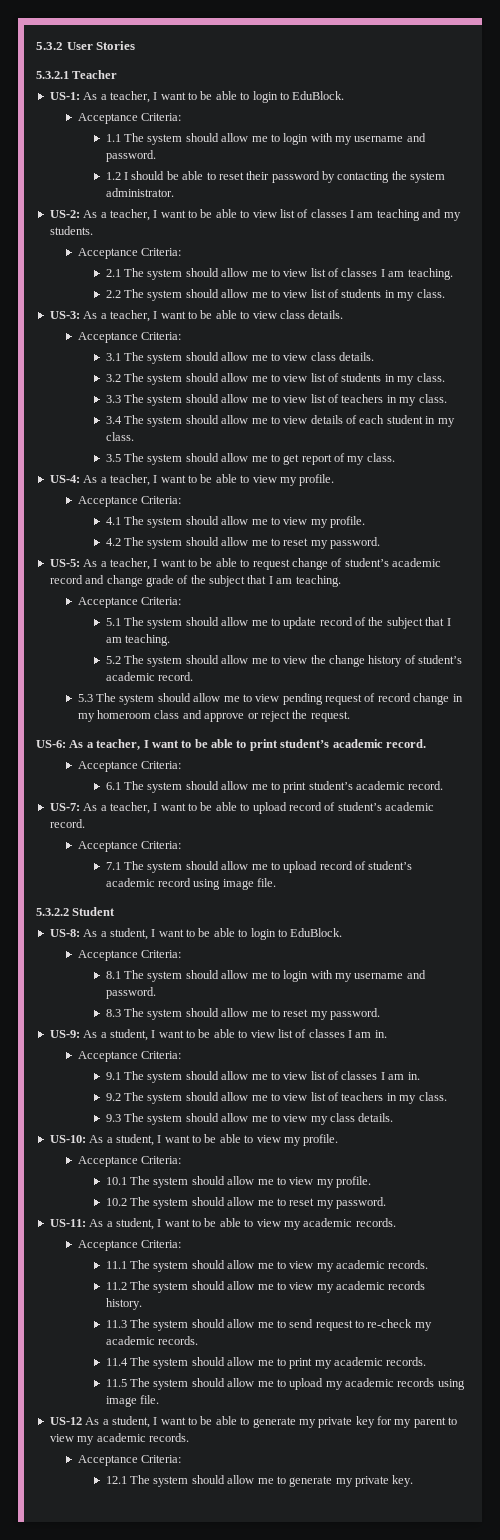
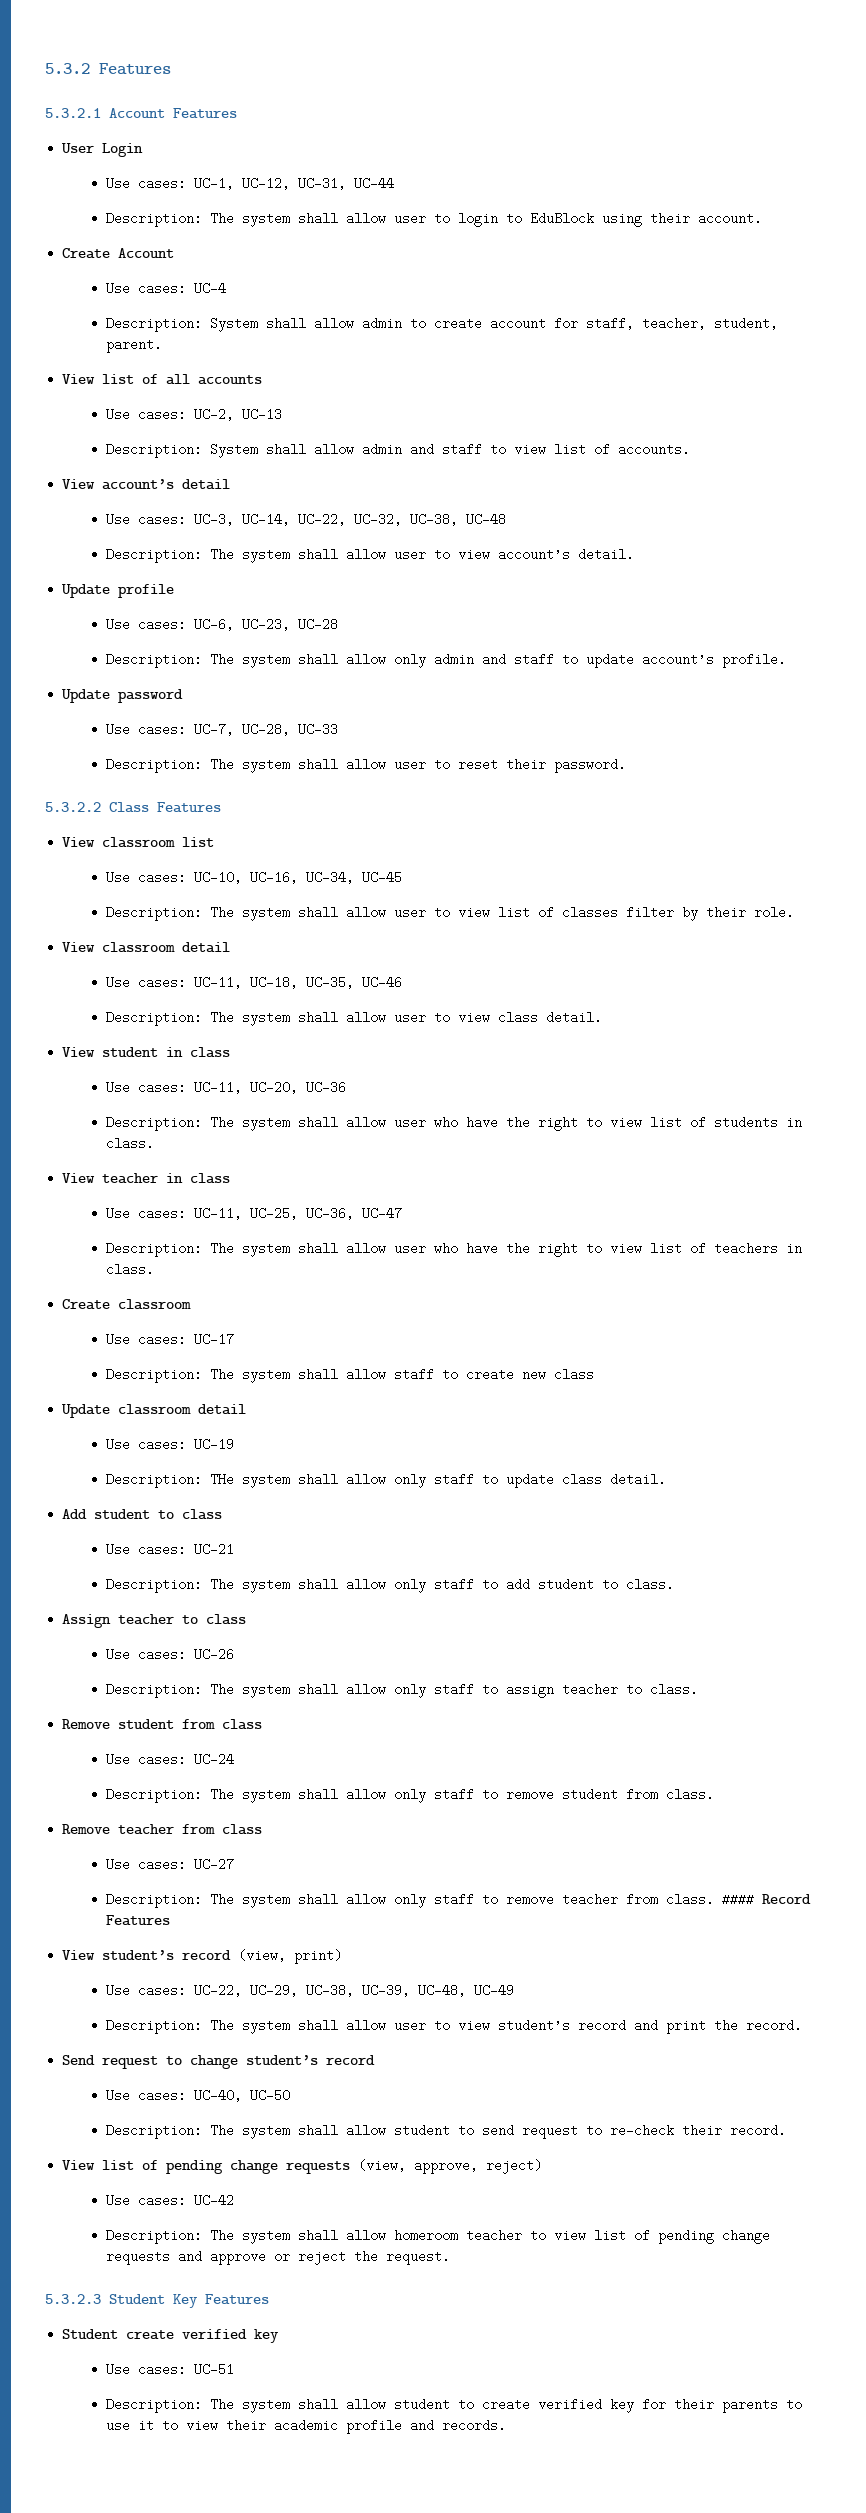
- 5.3.2 User Stories
+ 5.3.2 Features
- 5.3.2.1 Teacher
- US-1: As a teacher, I want to be able to login to EduBlock.
- Acceptance Criteria:
- 1.1 The system should allow me to login with my username and password.
- 1.2 I should be able to reset their password by contacting the system administrator.
- US-2: As a teacher, I want to be able to view list of classes I am teaching and my students.
- Acceptance Criteria:
- 2.1 The system should allow me to view list of classes I am teaching.
- 2.2 The system should allow me to view list of students in my class.
- US-3: As a teacher, I want to be able to view class details.
- Acceptance Criteria:
- 3.1 The system should allow me to view class details.
- 3.2 The system should allow me to view list of students in my class.
- 3.3 The system should allow me to view list of teachers in my class.
- 3.4 The system should allow me to view details of each student in my class.
- 3.5 The system should allow me to get report of my class.
- US-4: As a teacher, I want to be able to view my profile.
- Acceptance Criteria:
- 4.1 The system should allow me to view my profile.
- 4.2 The system should allow me to reset my password.
- US-5: As a teacher, I want to be able to request change of student’s academic record and change grade of the subject that I am teaching.
- Acceptance Criteria:
- 5.1 The system should allow me to update record of the subject that I am teaching.
- 5.2 The system should allow me to view the change history of student’s academic record.
- 5.3 The system should allow me to view pending request of record change in my homeroom class and approve or reject the request.
+ 5.3.2.1 Account Features
+ User Login
+ Use cases: UC-1, UC-12, UC-31, UC-44
+ Description: The system shall allow user to login to EduBlock using their account.
+ Create Account
+ Use cases: UC-4
+ Description: System shall allow admin to create account for staff, teacher, student, parent.
+ View list of all accounts
+ Use cases: UC-2, UC-13
+ Description: System shall allow admin and staff to view list of accounts.
+ View account’s detail
+ Use cases: UC-3, UC-14, UC-22, UC-32, UC-38, UC-48
+ Description: The system shall allow user to view account’s detail.
+ Update profile
+ Use cases: UC-6, UC-23, UC-28
+ Description: The system shall allow only admin and staff to update account’s profile.
+ Update password
+ Use cases: UC-7, UC-28, UC-33
+ Description: The system shall allow user to reset their password.
+ 5.3.2.2 Class Features
+ View classroom list
+ Use cases: UC-10, UC-16, UC-34, UC-45
+ Description: The system shall allow user to view list of classes filter by their role.
+ View classroom detail
+ Use cases: UC-11, UC-18, UC-35, UC-46
+ Description: The system shall allow user to view class detail.
+ View student in class
+ Use cases: UC-11, UC-20, UC-36
+ Description: The system shall allow user who have the right to view list of students in class.
+ View teacher in class
+ Use cases: UC-11, UC-25, UC-36, UC-47
+ Description: The system shall allow user who have the right to view list of teachers in class.
+ Create classroom
+ Use cases: UC-17
+ Description: The system shall allow staff to create new class
+ Update classroom detail
+ Use cases: UC-19
+ Description: THe system shall allow only staff to update class detail.
+ Add student to class
+ Use cases: UC-21
+ Description: The system shall allow only staff to add student to class.
+ Assign teacher to class
+ Use cases: UC-26
+ Description: The system shall allow only staff to assign teacher to class.
+ Remove student from class
+ Use cases: UC-24
+ Description: The system shall allow only staff to remove student from class.
+ Remove teacher from class
+ Use cases: UC-27
+ Description: The system shall allow only staff to remove teacher from class. #### Record Features
+ View student’s record (view, print)
+ Use cases: UC-22, UC-29, UC-38, UC-39, UC-48, UC-49
+ Description: The system shall allow user to view student’s record and print the record.
+ Send request to change student’s record
+ Use cases: UC-40, UC-50
+ Description: The system shall allow student to send request to re-check their record.
+ View list of pending change requests (view, approve, reject)
+ Use cases: UC-42
+ Description: The system shall allow homeroom teacher to view list of pending change requests and approve or reject the request.
- US-6: As a teacher, I want to be able to print student’s academic record.
- Acceptance Criteria:
- 6.1 The system should allow me to print student’s academic record.
- US-7: As a teacher, I want to be able to upload record of student’s academic record.
- Acceptance Criteria:
- 7.1 The system should allow me to upload record of student’s academic record using image file.
- 5.3.2.2 Student
- US-8: As a student, I want to be able to login to EduBlock.
- Acceptance Criteria:
- 8.1 The system should allow me to login with my username and password.
- 8.3 The system should allow me to reset my password.
- US-9: As a student, I want to be able to view list of classes I am in.
- Acceptance Criteria:
- 9.1 The system should allow me to view list of classes I am in.
- 9.2 The system should allow me to view list of teachers in my class.
- 9.3 The system should allow me to view my class details.
- US-10: As a student, I want to be able to view my profile.
- Acceptance Criteria:
- 10.1 The system should allow me to view my profile.
- 10.2 The system should allow me to reset my password.
- US-11: As a student, I want to be able to view my academic records.
- Acceptance Criteria:
- 11.1 The system should allow me to view my academic records.
- 11.2 The system should allow me to view my academic records history.
- 11.3 The system should allow me to send request to re-check my academic records.
- 11.4 The system should allow me to print my academic records.
- 11.5 The system should allow me to upload my academic records using image file.
- US-12 As a student, I want to be able to generate my private key for my parent to view my academic records.
- Acceptance Criteria:
- 12.1 The system should allow me to generate my private key.
+ 5.3.2.3 Student Key Features
+ Student create verified key
+ Use cases: UC-51
+ Description: The system shall allow student to create verified key for their parents to use it to view their academic profile and records.

